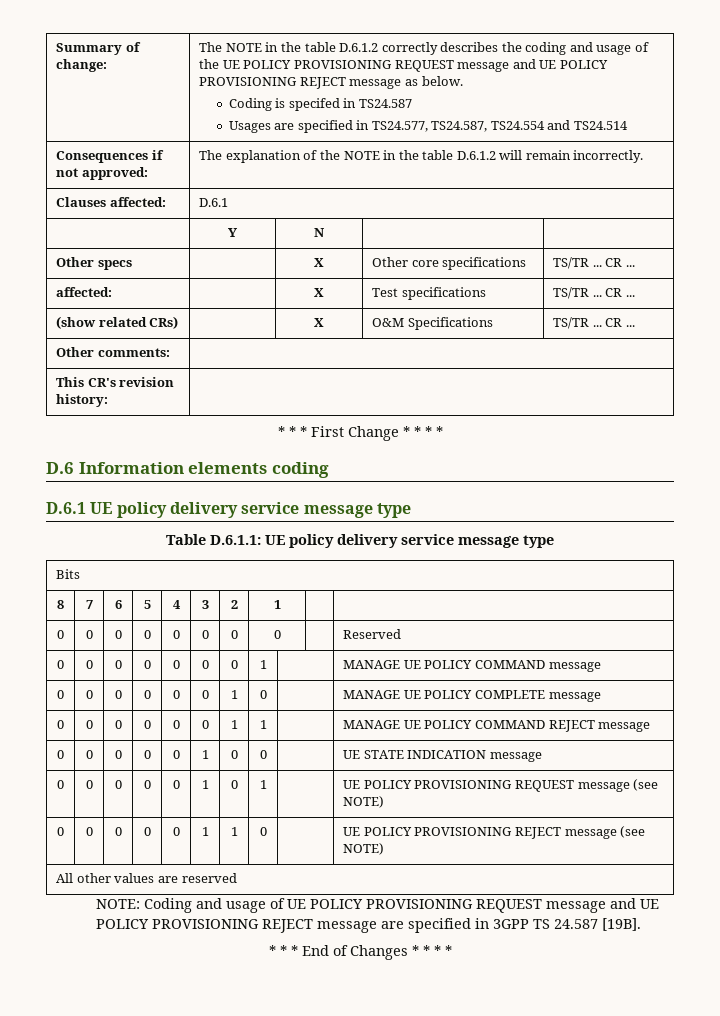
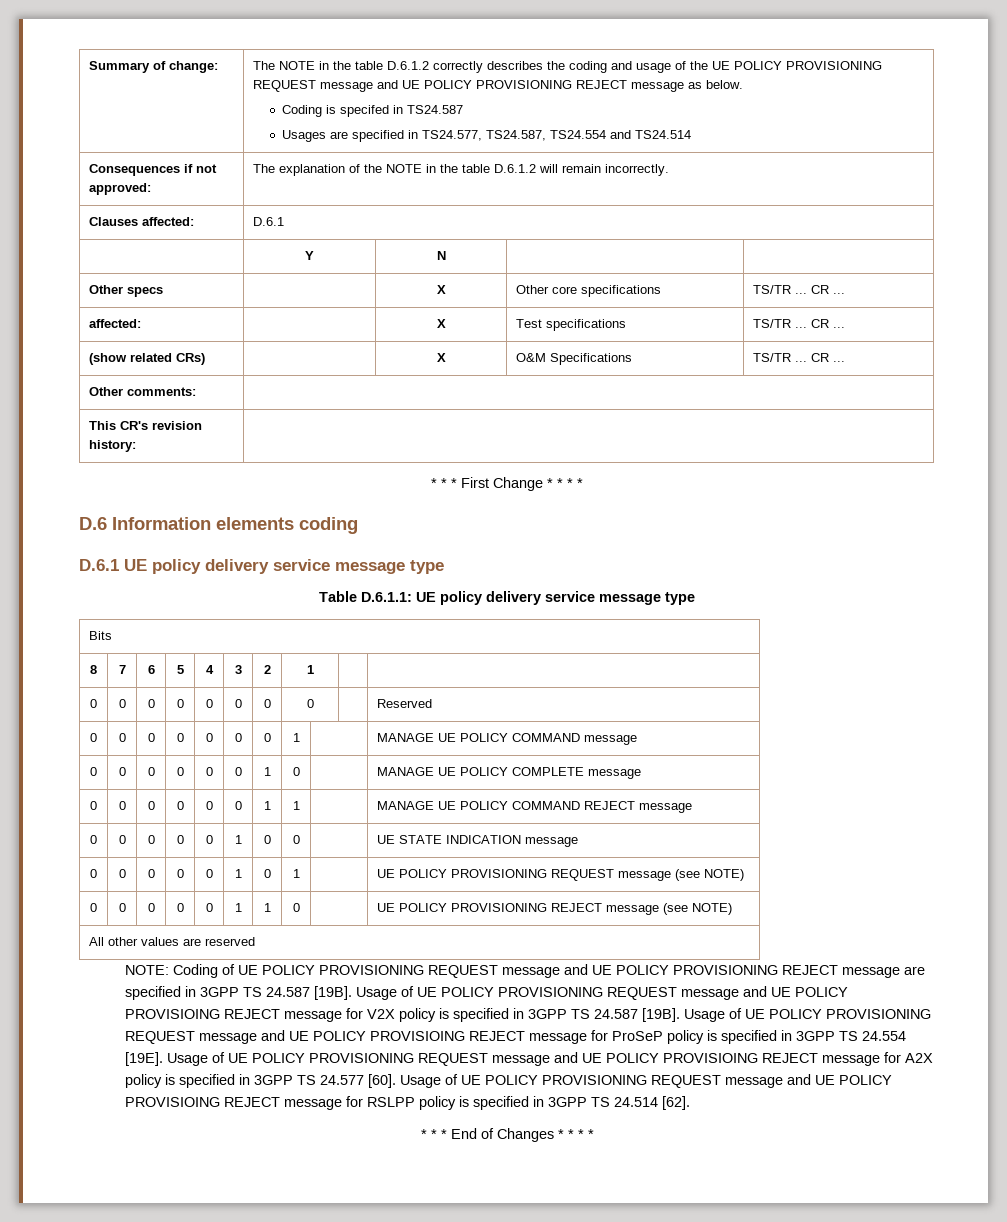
- NOTE: Coding and usage of UE POLICY PROVISIONING REQUEST message and UE POLICY PROVISIONING REJECT message are specified in 3GPP TS 24.587 [19B].
+ NOTE: Coding of UE POLICY PROVISIONING REQUEST message and UE POLICY PROVISIONING REJECT message are specified in 3GPP TS 24.587 [19B]. Usage of UE POLICY PROVISIONING REQUEST message and UE POLICY PROVISIOING REJECT message for V2X policy is specified in 3GPP TS 24.587 [19B]. Usage of UE POLICY PROVISIONING REQUEST message and UE POLICY PROVISIOING REJECT message for ProSeP policy is specified in 3GPP TS 24.554 [19E]. Usage of UE POLICY PROVISIONING REQUEST message and UE POLICY PROVISIOING REJECT message for A2X policy is specified in 3GPP TS 24.577 [60]. Usage of UE POLICY PROVISIONING REQUEST message and UE POLICY PROVISIOING REJECT message for RSLPP policy is specified in 3GPP TS 24.514 [62].

